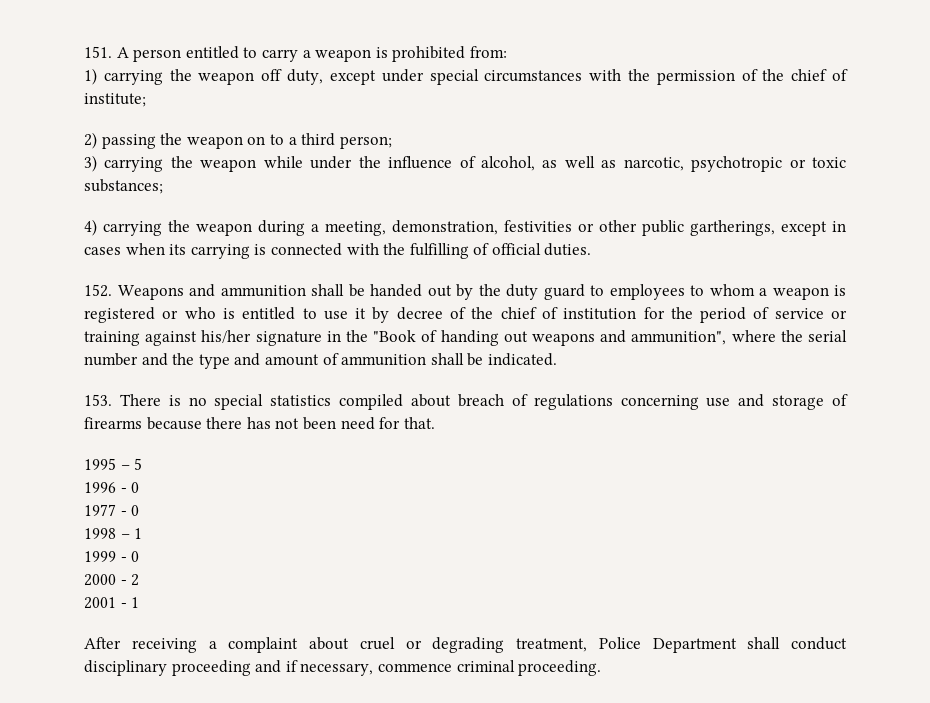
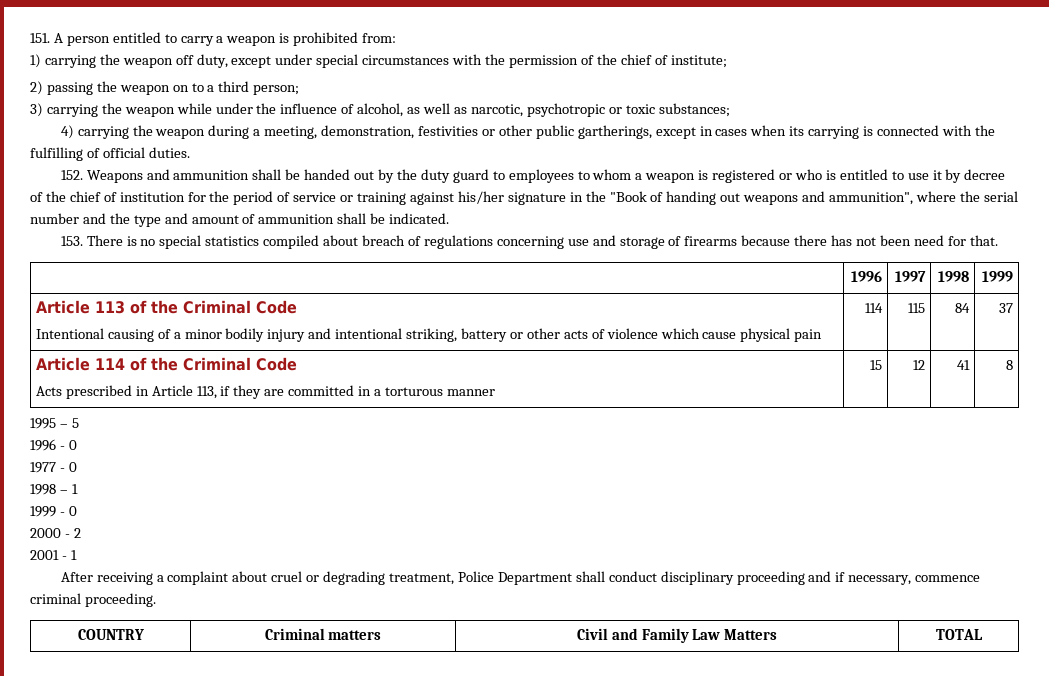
+ | 1996 | 1997 | 1998 | 1999
+ Article 113 of the Criminal Code
+ Intentional causing of a minor bodily injury and intentional striking, battery or other acts of violence which cause physical pain | 114 | 115 | 84 | 37
+ Article 114 of the Criminal Code
+ Acts prescribed in Article 113, if they are committed in a torturous manner | 15 | 12 | 41 | 8
+ COUNTRY | Criminal matters | Civil and Family Law Matters | TOTAL

